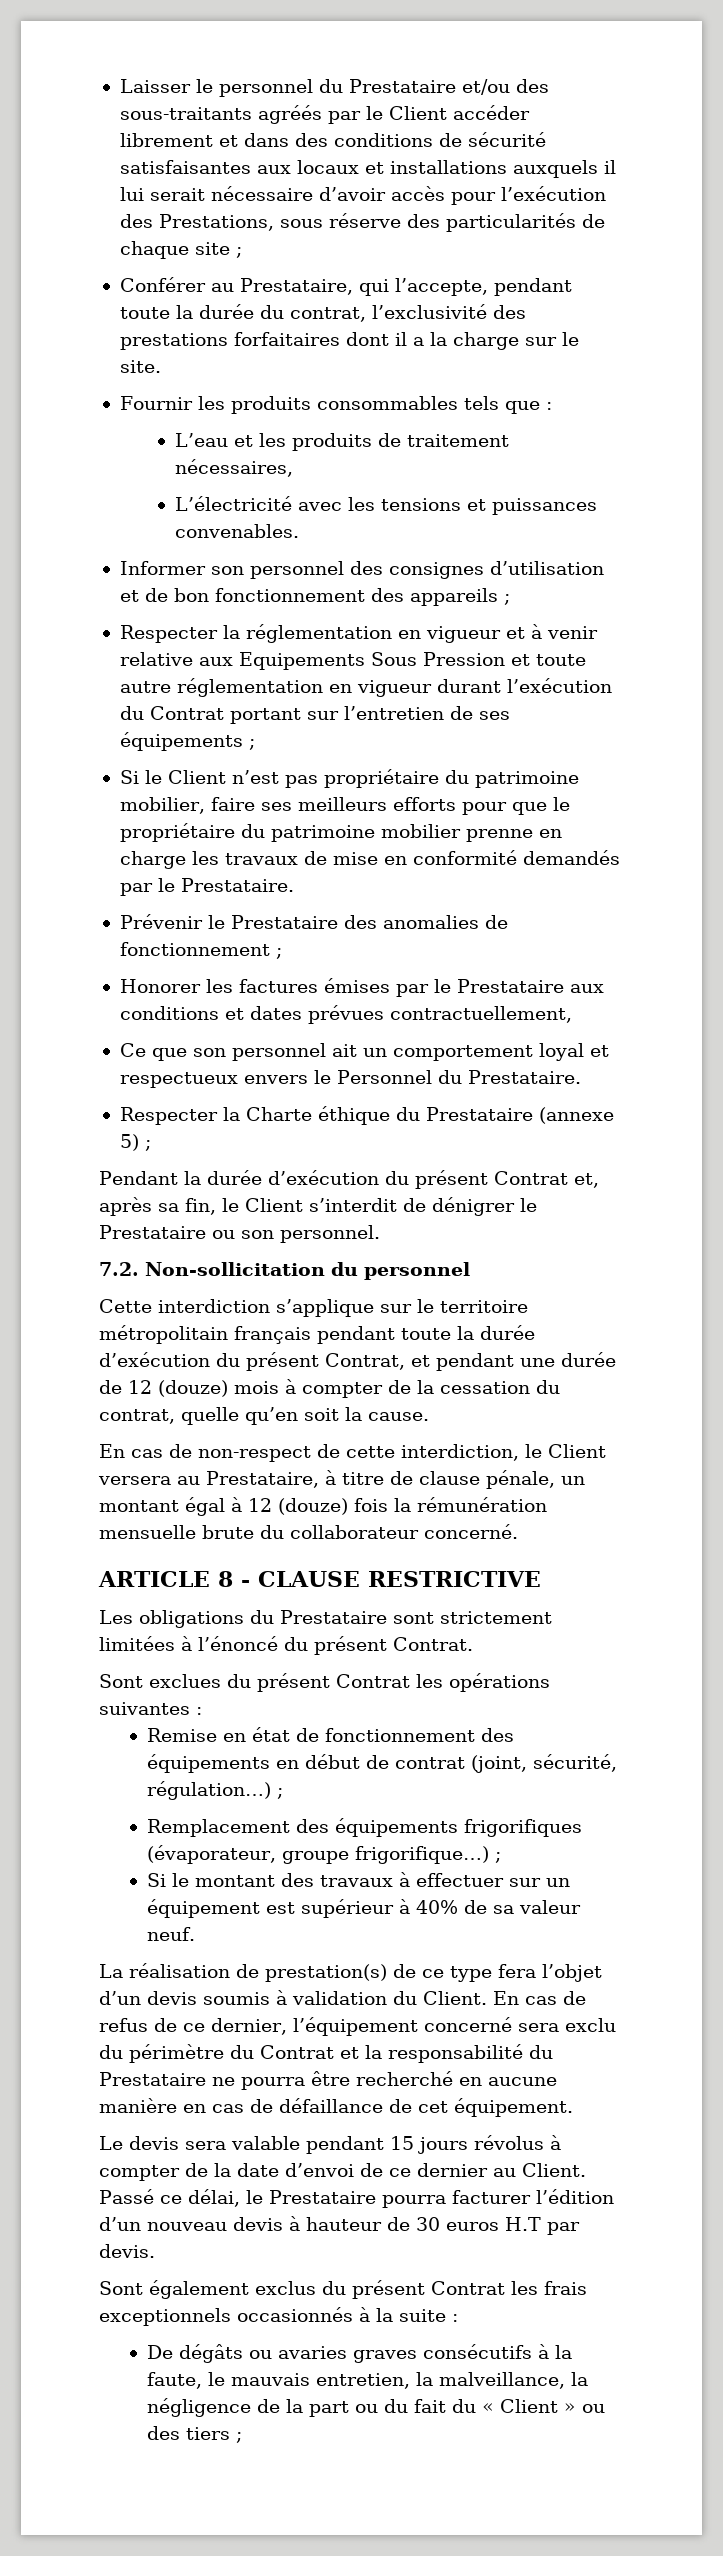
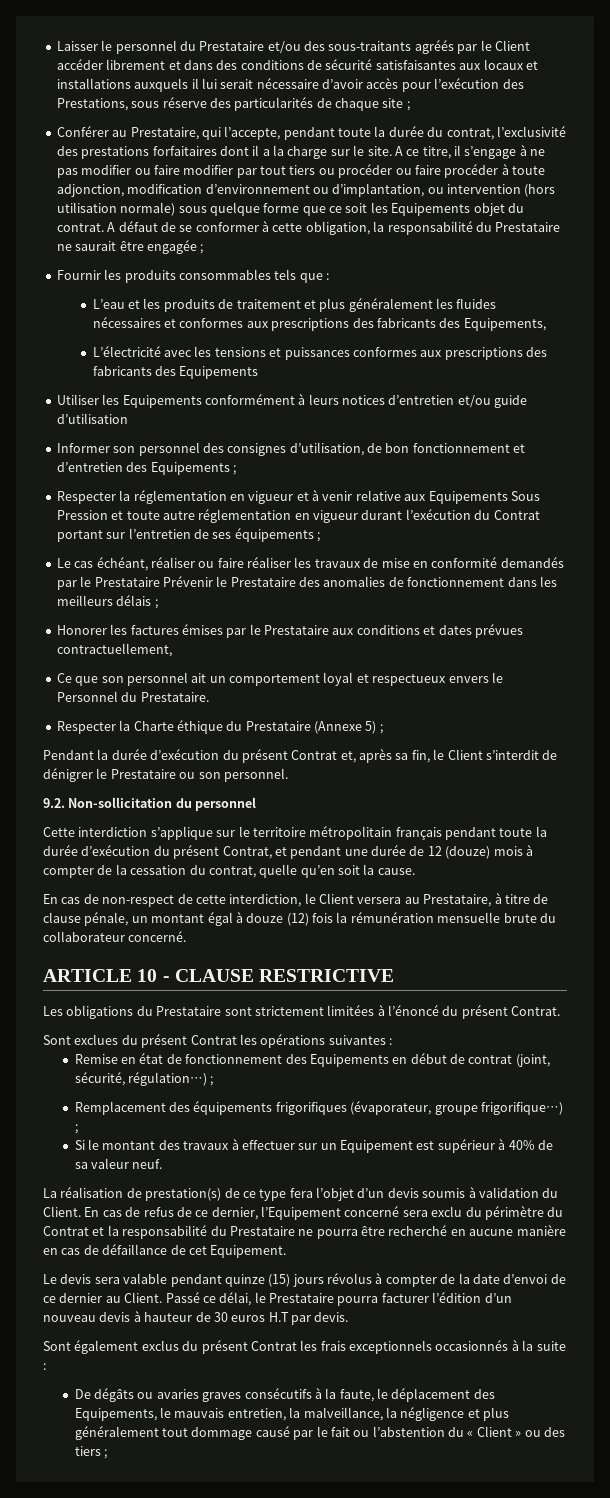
+ A ce titre, il s’engage à ne pas modifier ou faire modifier par tout tiers ou procéder ou faire procéder à toute adjonction, modification d’environnement ou d’implantation, ou intervention (hors utilisation normale) sous quelque forme que ce soit les Equipements objet du contrat. A défaut de se conformer à cette obligation, la responsabilité du Prestataire ne saurait être engagée ;
- L’eau et les produits de traitement nécessaires,
+ L’eau et les produits de traitement et plus généralement les fluides nécessaires et conformes aux prescriptions des fabricants des Equipements,
- L’électricité avec les tensions et puissances convenables.
+ L’électricité avec les tensions et puissances conformes aux prescriptions des fabricants des Equipements
+ Utiliser les Equipements conformément à leurs notices d’entretien et/ou guide d’utilisation
- Informer son personnel des consignes d’utilisation et de bon fonctionnement des appareils ;
+ Informer son personnel des consignes d’utilisation, de bon fonctionnement et d’entretien des Equipements ;
- Si le Client n’est pas propriétaire du patrimoine mobilier, faire ses meilleurs efforts pour que le propriétaire du patrimoine mobilier prenne en charge les travaux de mise en conformité demandés par le Prestataire.
- Prévenir le Prestataire des anomalies de fonctionnement ;
+ Le cas échéant, réaliser ou faire réaliser les travaux de mise en conformité demandés par le Prestataire Prévenir le Prestataire des anomalies de fonctionnement dans les meilleurs délais ;
- Respecter la Charte éthique du Prestataire (annexe 5) ;
+ Respecter la Charte éthique du Prestataire (Annexe 5) ;
- 7.2. Non-sollicitation du personnel
+ 9.2. Non-sollicitation du personnel
- En cas de non-respect de cette interdiction, le Client versera au Prestataire, à titre de clause pénale, un montant égal à 12 (douze) fois la rémunération mensuelle brute du collaborateur concerné.
+ En cas de non-respect de cette interdiction, le Client versera au Prestataire, à titre de clause pénale, un montant égal à douze (12) fois la rémunération mensuelle brute du collaborateur concerné.
- ARTICLE 8 - CLAUSE RESTRICTIVE
+ ARTICLE 10 - CLAUSE RESTRICTIVE
- Remise en état de fonctionnement des équipements en début de contrat (joint, sécurité, régulation…) ;
+ Remise en état de fonctionnement des Equipements en début de contrat (joint, sécurité, régulation…) ;
- Si le montant des travaux à effectuer sur un équipement est supérieur à 40% de sa valeur neuf.
+ Si le montant des travaux à effectuer sur un Equipement est supérieur à 40% de sa valeur neuf.
- En cas de refus de ce dernier, l’équipement concerné sera exclu du périmètre du Contrat et la responsabilité du Prestataire ne pourra être recherché en aucune manière en cas de défaillance de cet équipement.
+ En cas de refus de ce dernier, l’Equipement concerné sera exclu du périmètre du Contrat et la responsabilité du Prestataire ne pourra être recherché en aucune manière en cas de défaillance de cet Equipement.
- Le devis sera valable pendant 15 jours révolus à compter de la date d’envoi de ce dernier au Client.
+ Le devis sera valable pendant quinze (15) jours révolus à compter de la date d’envoi de ce dernier au Client.
- De dégâts ou avaries graves consécutifs à la faute, le mauvais entretien, la malveillance, la négligence de la part ou du fait du « Client » ou des tiers ;
+ De dégâts ou avaries graves consécutifs à la faute, le déplacement des Equipements, le mauvais entretien, la malveillance, la négligence et plus généralement tout dommage causé par le fait ou l’abstention du « Client » ou des tiers ;

